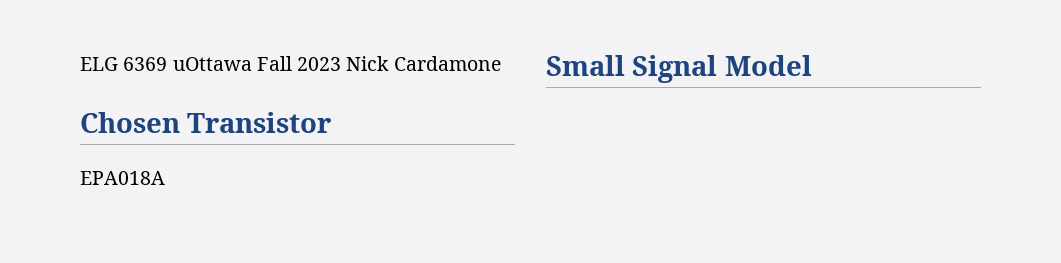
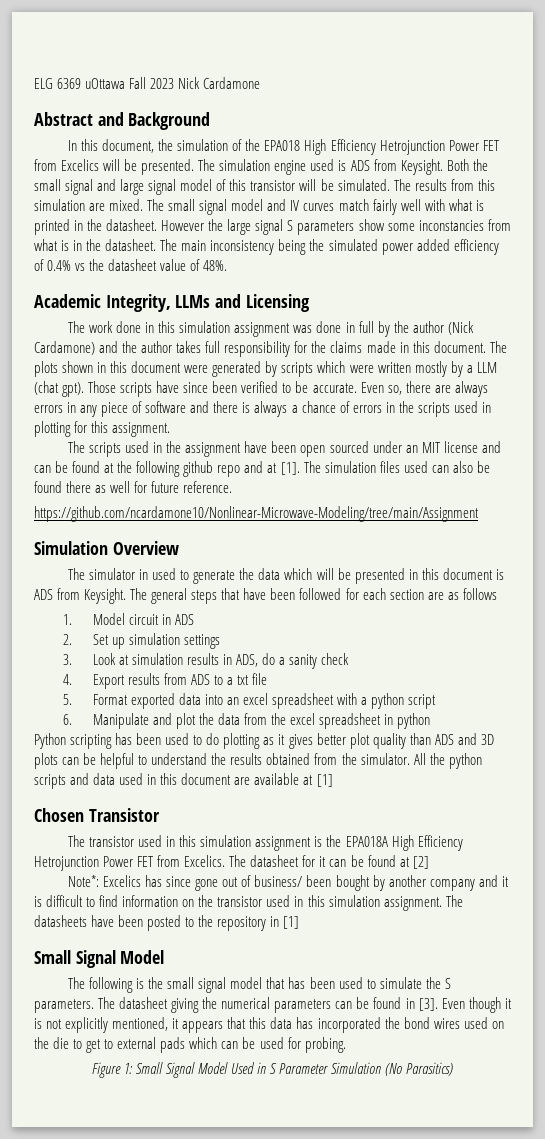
+ Abstract and Background
+ In this document, the simulation of the EPA018 High Efficiency Hetrojunction Power FET from Excelics will be presented. The simulation engine used is ADS from Keysight. Both the small signal and large signal model of this transistor will be simulated. The results from this simulation are mixed. The small signal model and IV curves match fairly well with what is printed in the datasheet. However the large signal S parameters show some inconstancies from what is in the datasheet. The main inconsistency being the simulated power added efficiency of 0.4% vs the datasheet value of 48%.
+ Academic Integrity, LLMs and Licensing
+ The work done in this simulation assignment was done in full by the author (Nick Cardamone) and the author takes full responsibility for the claims made in this document. The plots shown in this document were generated by scripts which were written mostly by a LLM (chat gpt). Those scripts have since been verified to be accurate. Even so, there are always errors in any piece of software and there is always a chance of errors in the scripts used in plotting for this assignment.
+ The scripts used in the assignment have been open sourced under an MIT license and can be found at the following github repo and at [1]. The simulation files used can also be found there as well for future reference.
+ https://github.com/ncardamone10/Nonlinear-Microwave-Modeling/tree/main/Assignment
+ Simulation Overview
+ The simulator in used to generate the data which will be presented in this document is ADS from Keysight. The general steps that have been followed for each section are as follows
+ 1. Model circuit in ADS
+ 2. Set up simulation settings
+ 3. Look at simulation results in ADS, do a sanity check
+ 4. Export results from ADS to a txt file
+ 5. Format exported data into an excel spreadsheet with a python script
+ 6. Manipulate and plot the data from the excel spreadsheet in python
+ Python scripting has been used to do plotting as it gives better plot quality than ADS and 3D plots can be helpful to understand the results obtained from the simulator. All the python scripts and data used in this document are available at [1]
  Chosen Transistor
- EPA018A
+ The transistor used in this simulation assignment is the EPA018A High Efficiency Hetrojunction Power FET from Excelics. The datasheet for it can be found at [2]
+ Note*: Excelics has since gone out of business/ been bought by another company and it is difficult to find information on the transistor used in this simulation assignment. The datasheets have been posted to the repository in [1]
  Small Signal Model
+ The following is the small signal model that has been used to simulate the S parameters. The datasheet giving the numerical parameters can be found in [3]. Even though it is not explicitly mentioned, it appears that this data has incorporated the bond wires used on the die to get to external pads which can be used for probing.
+ Figure 1: Small Signal Model Used in S Parameter Simulation (No Parasitics)

